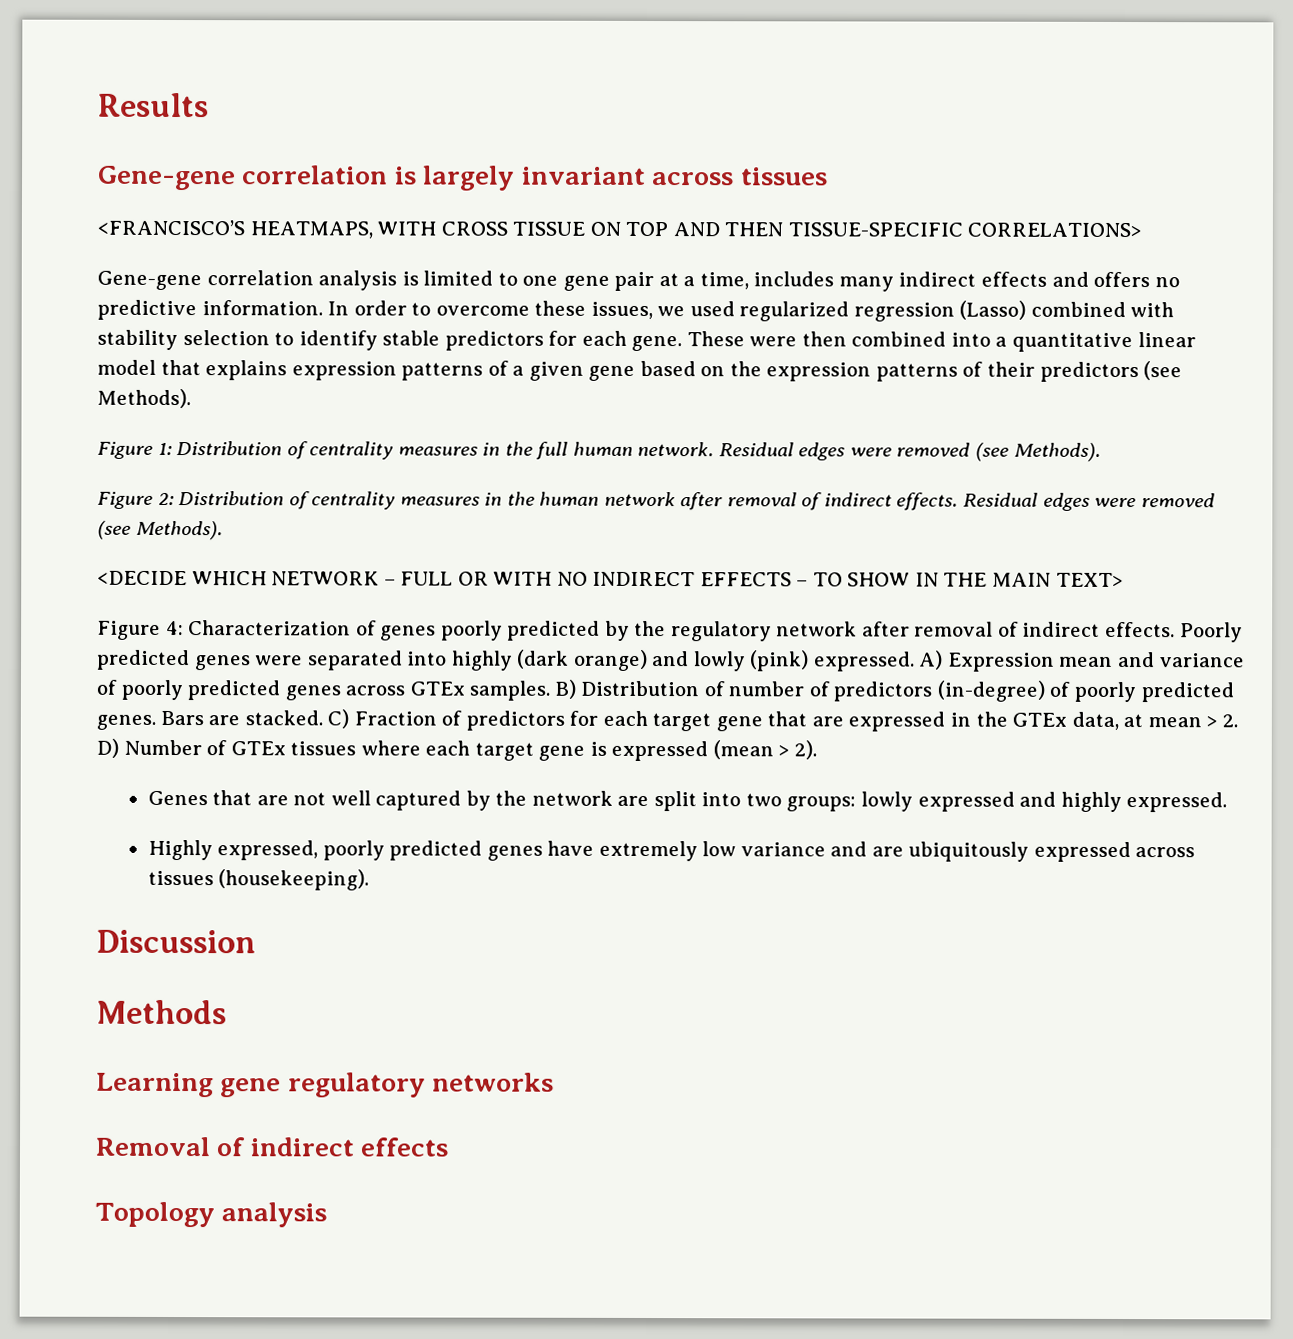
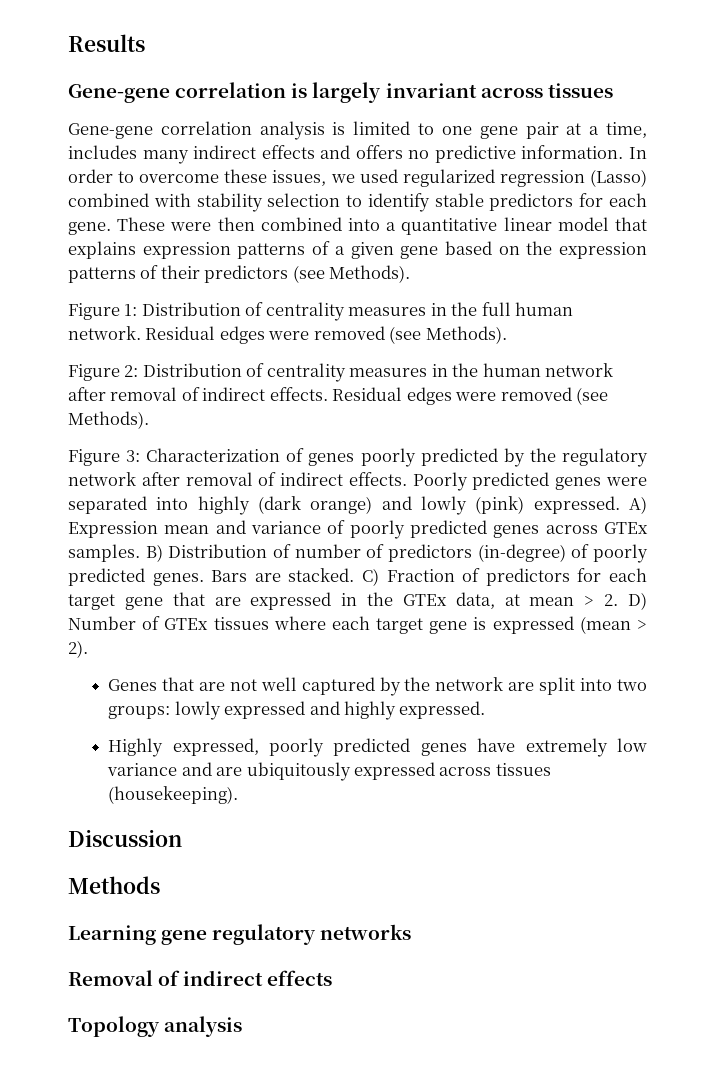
- <FRANCISCO’S HEATMAPS, WITH CROSS TISSUE ON TOP AND THEN TISSUE-SPECIFIC CORRELATIONS>
- <DECIDE WHICH NETWORK – FULL OR WITH NO INDIRECT EFFECTS – TO SHOW IN THE MAIN TEXT>
- Figure 4: Characterization of genes poorly predicted by the regulatory network after removal of indirect effects.
+ Figure 3: Characterization of genes poorly predicted by the regulatory network after removal of indirect effects.

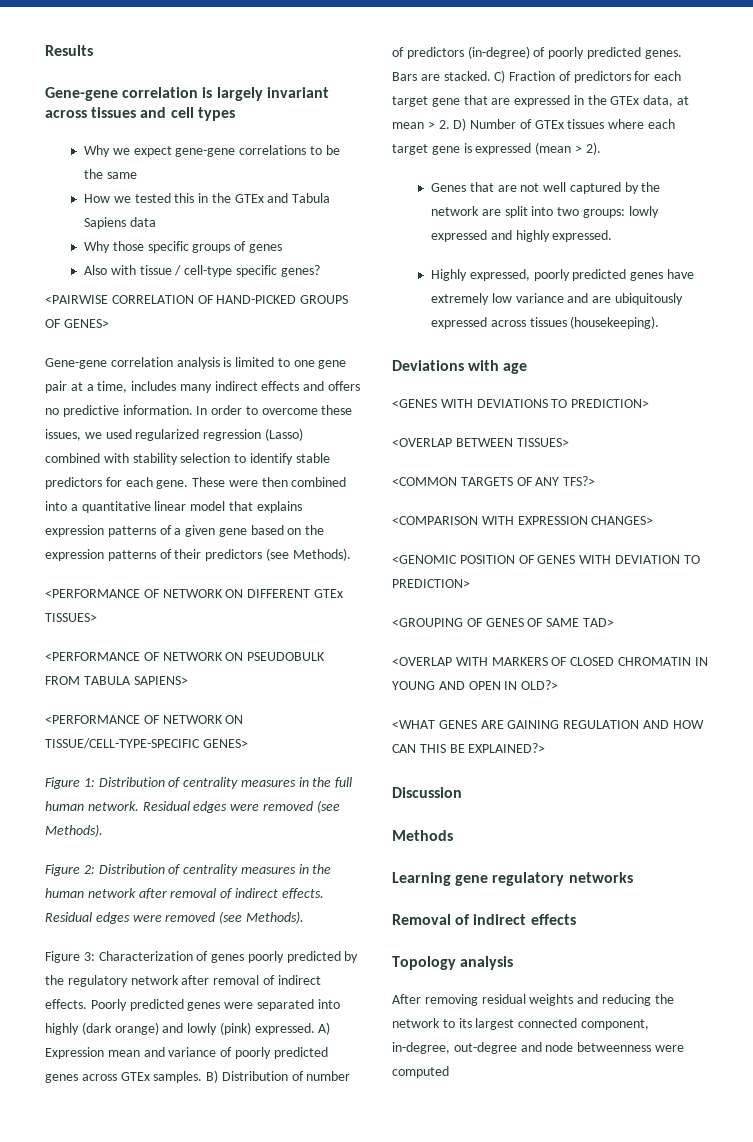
- Gene-gene correlation is largely invariant across tissues
+ Gene-gene correlation is largely invariant across tissues and cell types
+ Why we expect gene-gene correlations to be the same
+ How we tested this in the GTEx and Tabula Sapiens data
+ Why those specific groups of genes
+ Also with tissue / cell-type specific genes?
+ <PAIRWISE CORRELATION OF HAND-PICKED GROUPS OF GENES>
+ <PERFORMANCE OF NETWORK ON DIFFERENT GTEx TISSUES>
+ <PERFORMANCE OF NETWORK ON PSEUDOBULK FROM TABULA SAPIENS>
+ <PERFORMANCE OF NETWORK ON TISSUE/CELL-TYPE-SPECIFIC GENES>
+ Deviations with age
+ <GENES WITH DEVIATIONS TO PREDICTION>
+ <OVERLAP BETWEEN TISSUES>
+ <COMMON TARGETS OF ANY TFS?>
+ <COMPARISON WITH EXPRESSION CHANGES>
+ <GENOMIC POSITION OF GENES WITH DEVIATION TO PREDICTION>
+ <GROUPING OF GENES OF SAME TAD>
+ <OVERLAP WITH MARKERS OF CLOSED CHROMATIN IN YOUNG AND OPEN IN OLD?>
+ <WHAT GENES ARE GAINING REGULATION AND HOW CAN THIS BE EXPLAINED?>
+ After removing residual weights and reducing the network to its largest connected component, in-degree, out-degree and node betweenness were computed

